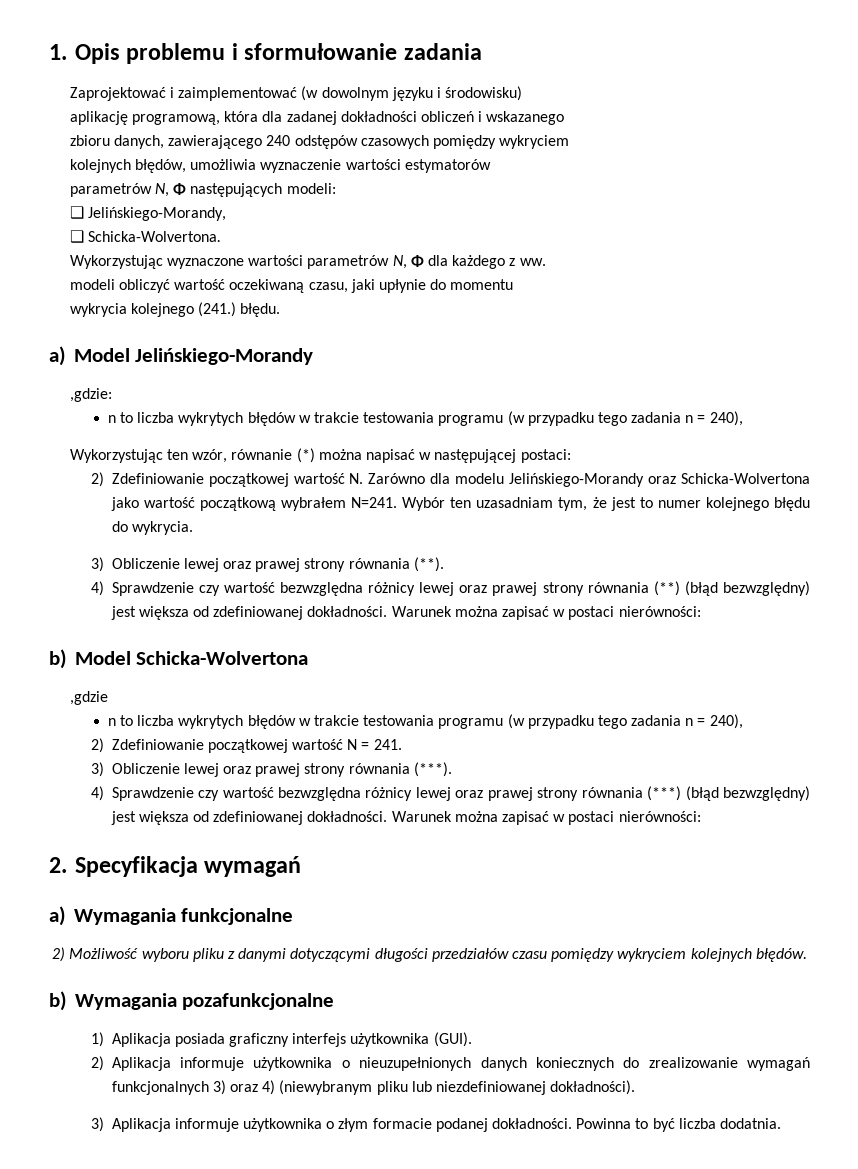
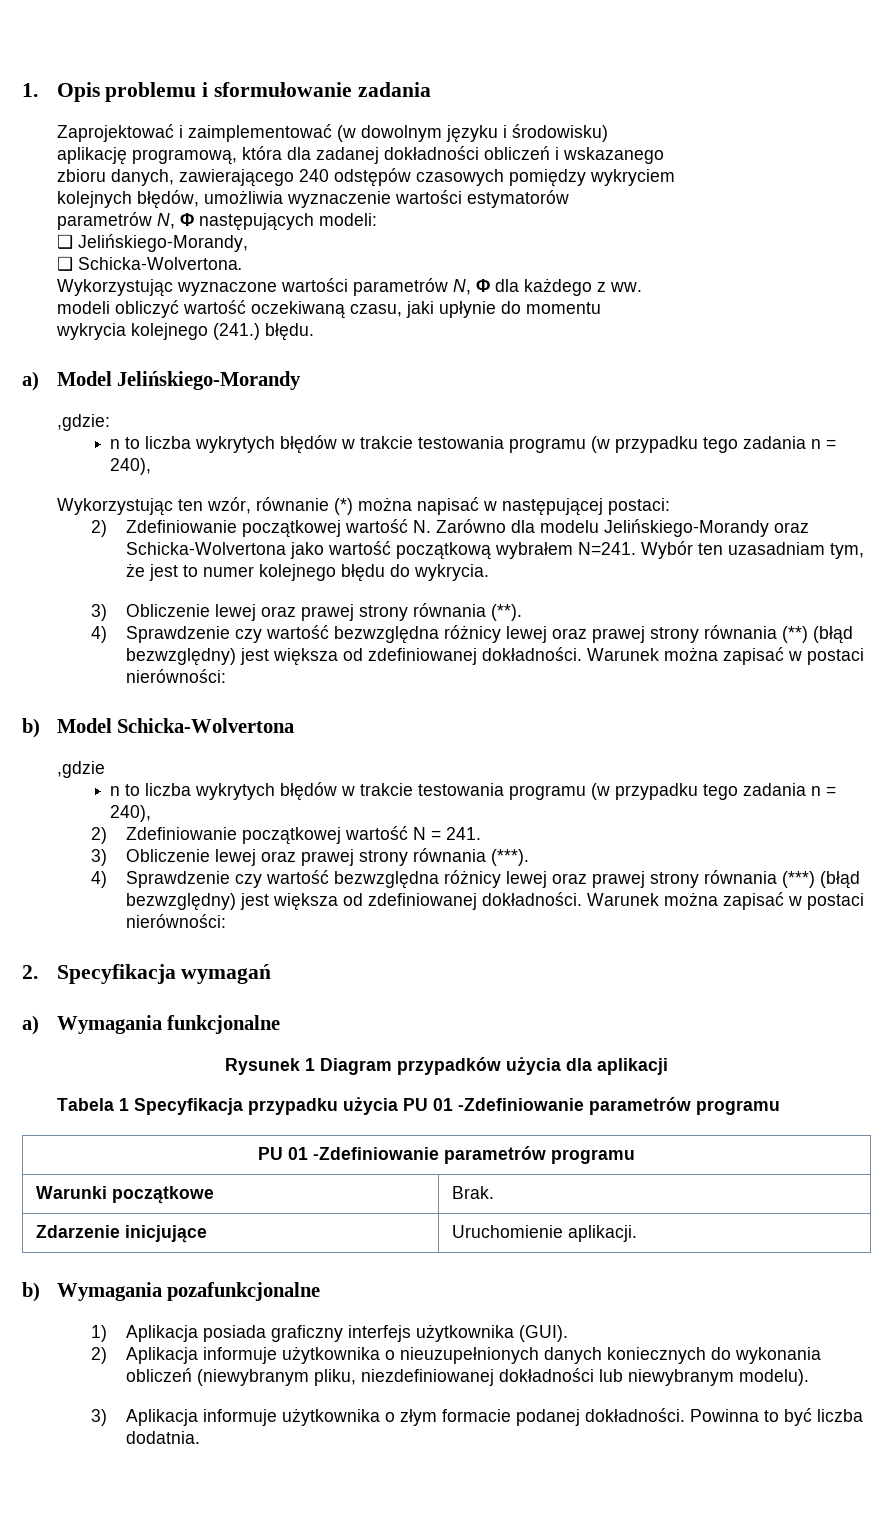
- 2) Możliwość wyboru pliku z danymi dotyczącymi długości przedziałów czasu pomiędzy wykryciem kolejnych błędów.
+ Rysunek 1 Diagram przypadków użycia dla aplikacji
+ Tabela 1 Specyfikacja przypadku użycia PU 01 -Zdefiniowanie parametrów programu
+ PU 01 -Zdefiniowanie parametrów programu
+ Warunki początkowe | Brak.
+ Zdarzenie inicjujące | Uruchomienie aplikacji.
- 2) Aplikacja informuje użytkownika o nieuzupełnionych danych koniecznych do zrealizowanie wymagań funkcjonalnych 3) oraz 4) (niewybranym pliku lub niezdefiniowanej dokładności).
+ 2) Aplikacja informuje użytkownika o nieuzupełnionych danych koniecznych do wykonania obliczeń (niewybranym pliku, niezdefiniowanej dokładności lub niewybranym modelu).

